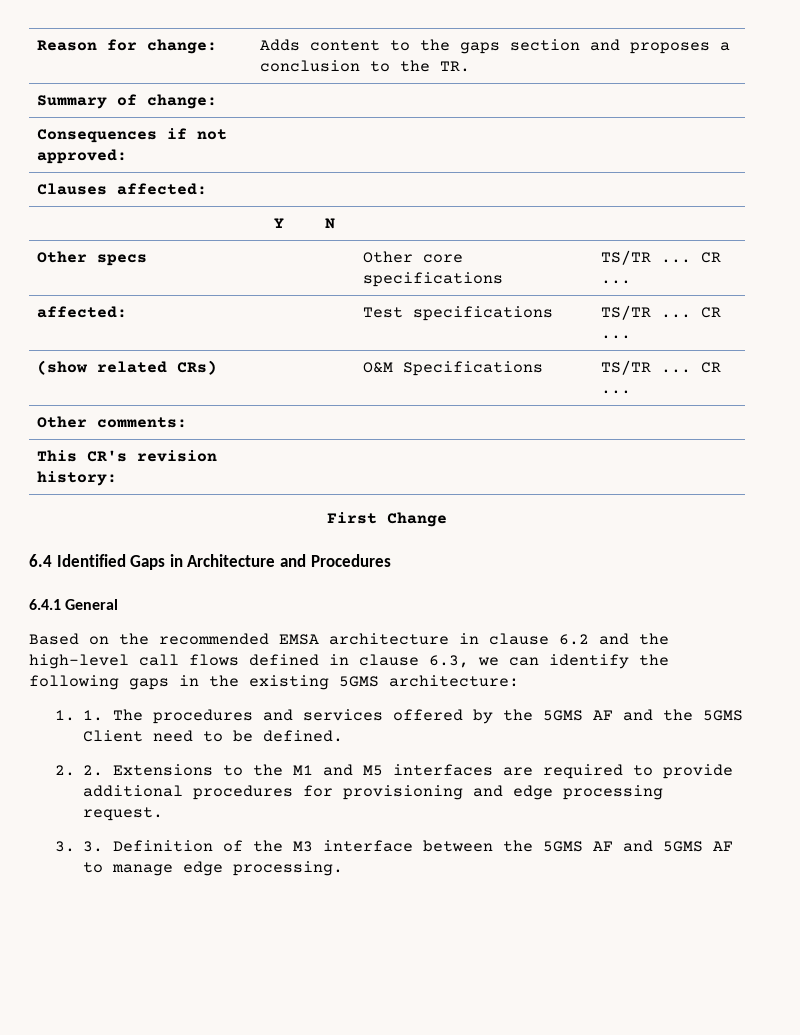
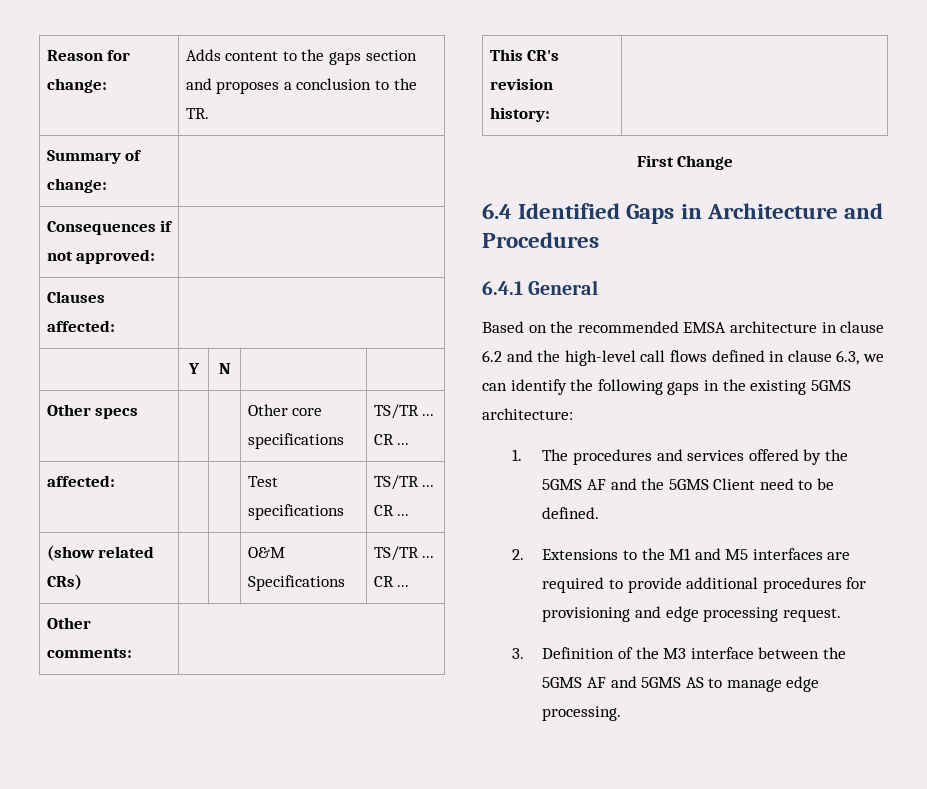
- 1. 1. The procedures and services offered by the 5GMS AF and the 5GMS Client need to be defined.
+ 1. The procedures and services offered by the 5GMS AF and the 5GMS Client need to be defined.
- 2. 2. Extensions to the M1 and M5 interfaces are required to provide additional procedures for provisioning and edge processing request.
+ 2. Extensions to the M1 and M5 interfaces are required to provide additional procedures for provisioning and edge processing request.
- 3. 3. Definition of the M3 interface between the 5GMS AF and 5GMS AF to manage edge processing.
+ 3. Definition of the M3 interface between the 5GMS AF and 5GMS AS to manage edge processing.

